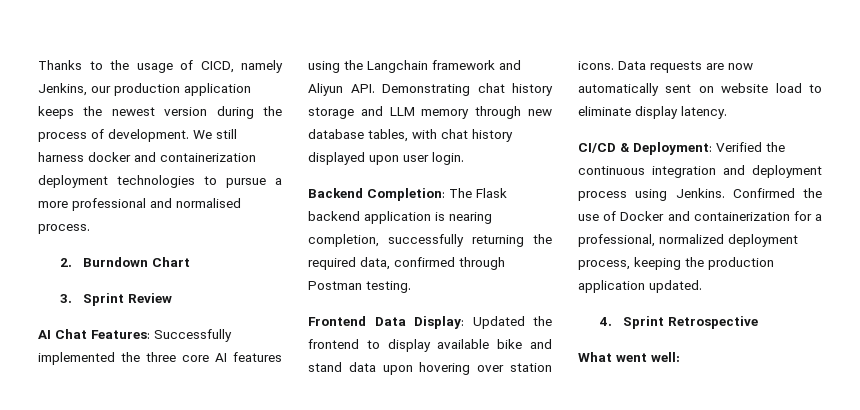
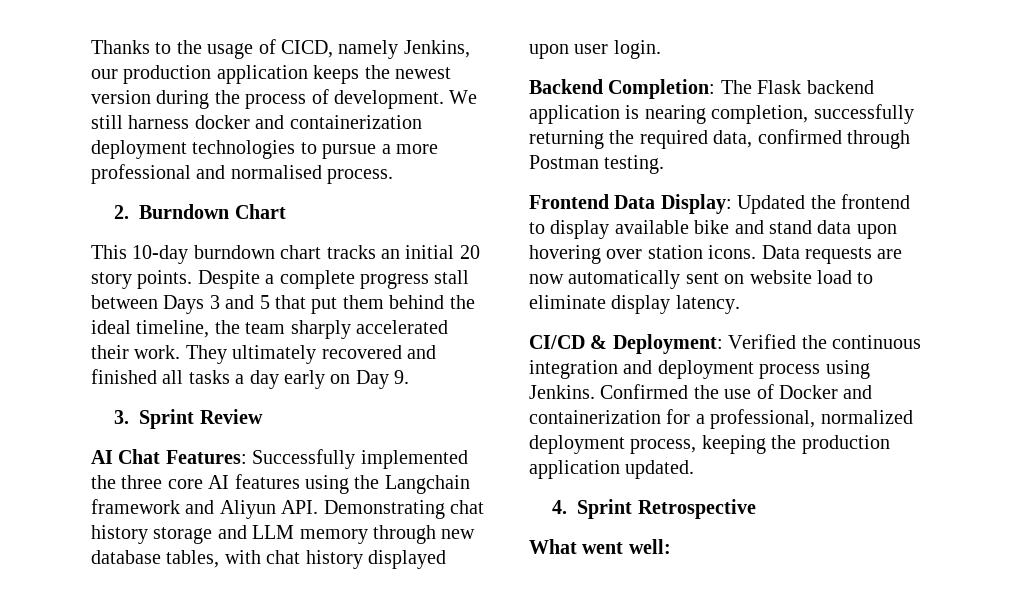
+ This 10-day burndown chart tracks an initial 20 story points. Despite a complete progress stall between Days 3 and 5 that put them behind the ideal timeline, the team sharply accelerated their work. They ultimately recovered and finished all tasks a day early on Day 9.

